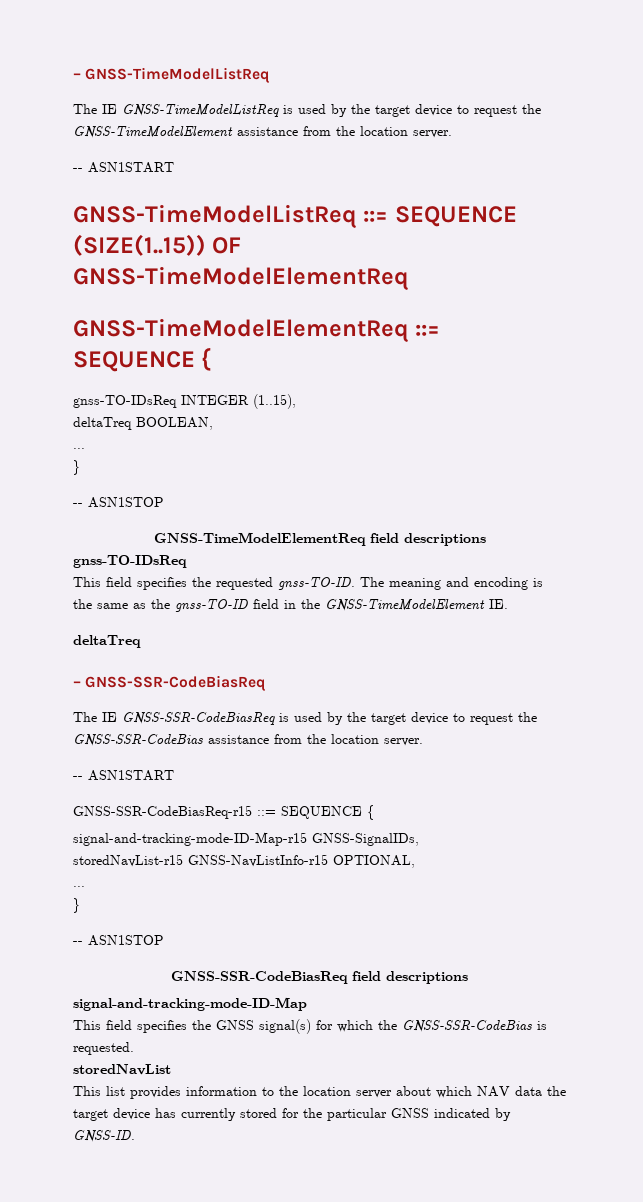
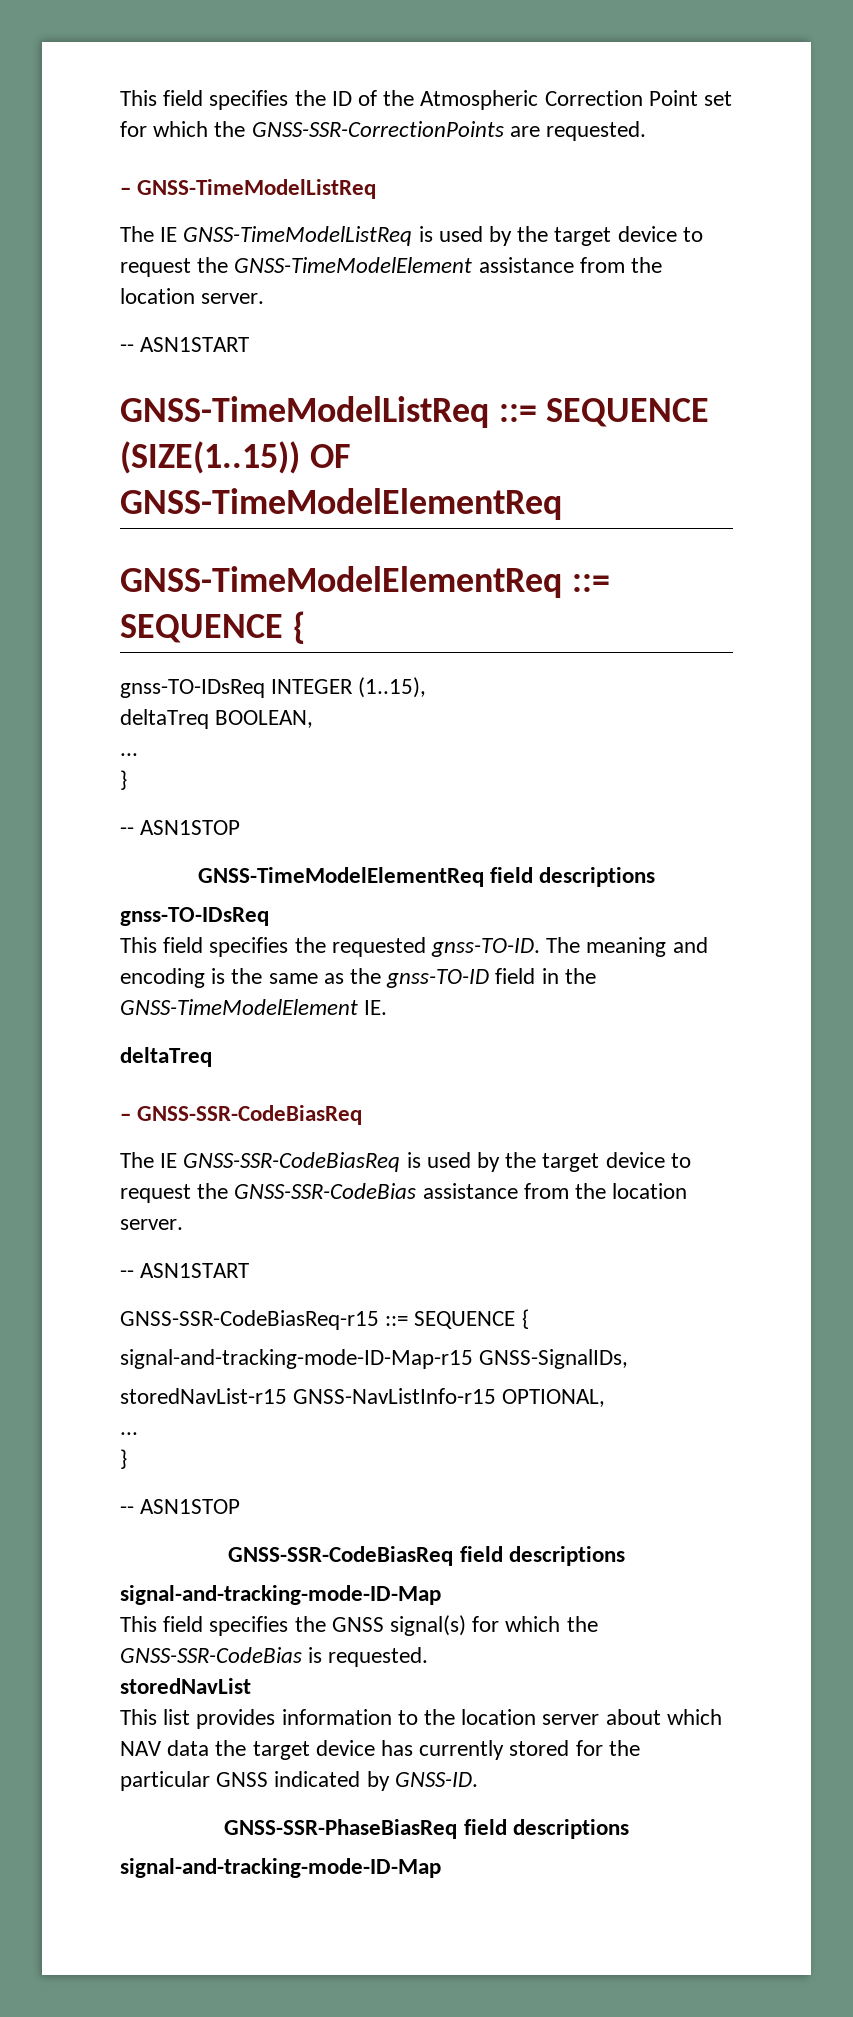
+ This field specifies the ID of the Atmospheric Correction Point set for which the GNSS-SSR-CorrectionPoints are requested.
+ GNSS-SSR-PhaseBiasReq field descriptions
+ signal-and-tracking-mode-ID-Map

